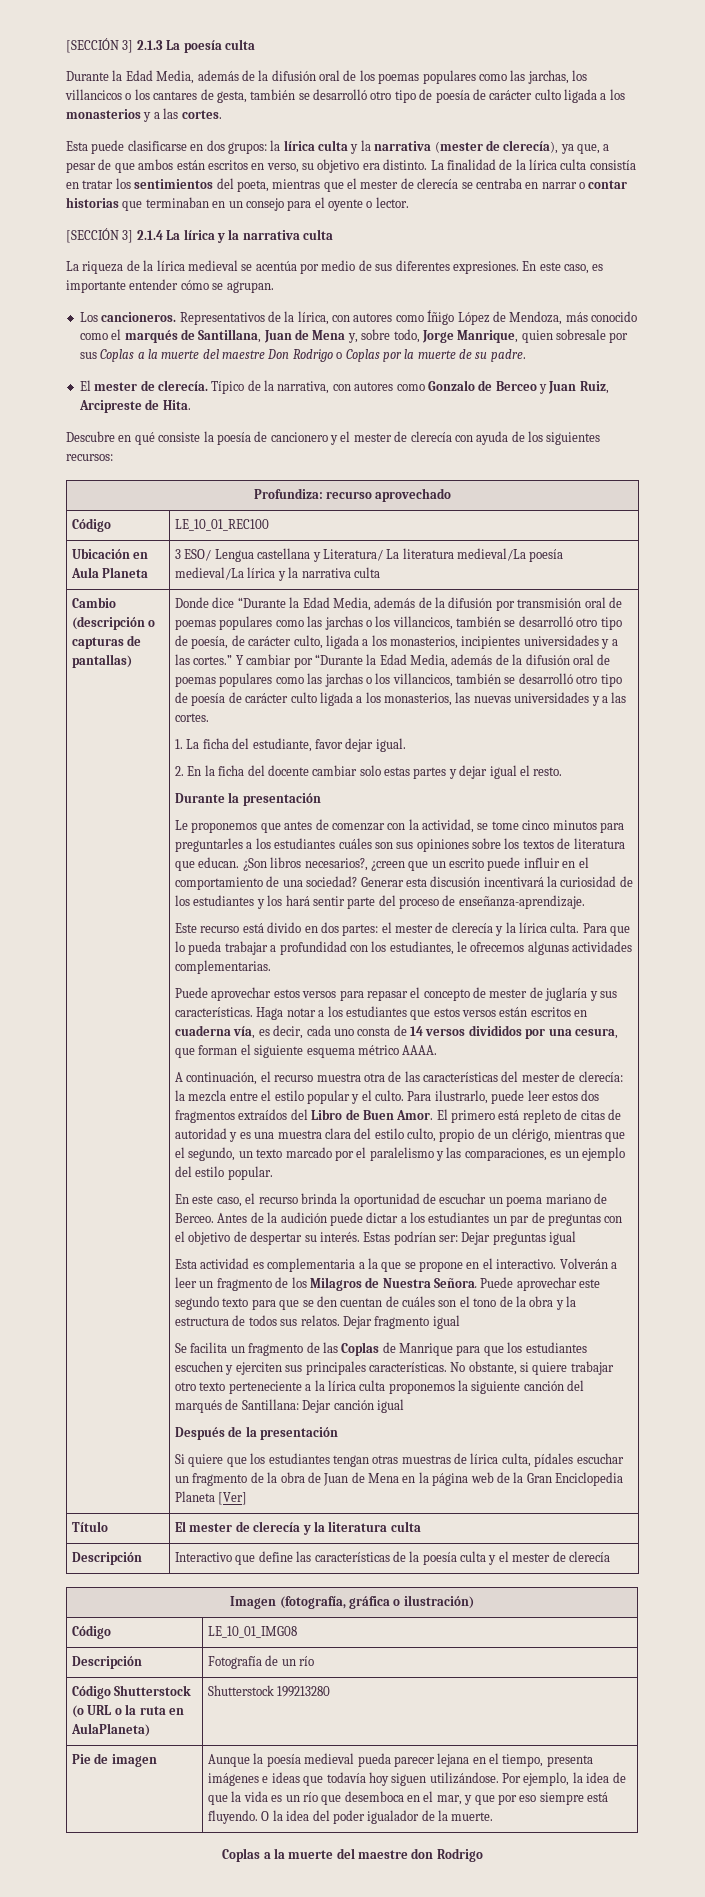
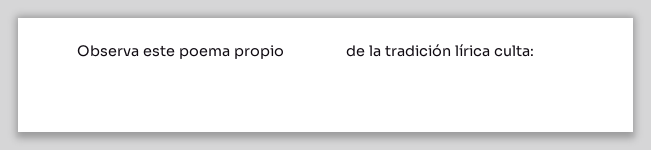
- [SECCIÓN 3] 2.1.3 La poesía culta
- Durante la Edad Media, además de la difusión oral de los poemas populares como las jarchas, los villancicos o los cantares de gesta, también se desarrolló otro tipo de poesía de carácter culto ligada a los monasterios y a las cortes.
- Esta puede clasificarse en dos grupos: la lírica culta y la narrativa (mester de clerecía), ya que, a pesar de que ambos están escritos en verso, su objetivo era distinto. La finalidad de la lírica culta consistía en tratar los sentimientos del poeta, mientras que el mester de clerecía se centraba en narrar o contar historias que terminaban en un consejo para el oyente o lector.
- [SECCIÓN 3] 2.1.4 La lírica y la narrativa culta
- La riqueza de la lírica medieval se acentúa por medio de sus diferentes expresiones. En este caso, es importante entender cómo se agrupan.
- Los cancioneros. Representativos de la lírica, con autores como Íñigo López de Mendoza, más conocido como el marqués de Santillana, Juan de Mena y, sobre todo, Jorge Manrique, quien sobresale por sus Coplas a la muerte del maestre Don Rodrigo o Coplas por la muerte de su padre.
- El mester de clerecía. Típico de la narrativa, con autores como Gonzalo de Berceo y Juan Ruiz, Arcipreste de Hita.
- Descubre en qué consiste la poesía de cancionero y el mester de clerecía con ayuda de los siguientes recursos:
- Profundiza: recurso aprovechado
- Código | LE_10_01_REC100
- Ubicación en Aula Planeta | 3 ESO/ Lengua castellana y Literatura/ La literatura medieval/La poesía medieval/La lírica y la narrativa culta
- Cambio (descripción o capturas de pantallas) | Donde dice “Durante la Edad Media, además de la difusión por transmisión oral de poemas populares como las jarchas o los villancicos, también se desarrolló otro tipo de poesía, de carácter culto, ligada a los monasterios, incipientes universidades y a las cortes.” Y cambiar por “Durante la Edad Media, además de la difusión oral de poemas populares como las jarchas o los villancicos, también se desarrolló otro tipo de poesía de carácter culto ligada a los monasterios, las nuevas universidades y a las cortes.
- 1. La ficha del estudiante, favor dejar igual.
- 2. En la ficha del docente cambiar solo estas partes y dejar igual el resto.
- Durante la presentación
- Le proponemos que antes de comenzar con la actividad, se tome cinco minutos para preguntarles a los estudiantes cuáles son sus opiniones sobre los textos de literatura que educan. ¿Son libros necesarios?, ¿creen que un escrito puede influir en el comportamiento de una sociedad? Generar esta discusión incentivará la curiosidad de los estudiantes y los hará sentir parte del proceso de enseñanza-aprendizaje.
- Este recurso está divido en dos partes: el mester de clerecía y la lírica culta. Para que lo pueda trabajar a profundidad con los estudiantes, le ofrecemos algunas actividades complementarias.
- Puede aprovechar estos versos para repasar el concepto de mester de juglaría y sus características. Haga notar a los estudiantes que estos versos están escritos en cuaderna vía, es decir, cada uno consta de 14 versos divididos por una cesura, que forman el siguiente esquema métrico AAAA.
- A continuación, el recurso muestra otra de las características del mester de clerecía: la mezcla entre el estilo popular y el culto. Para ilustrarlo, puede leer estos dos fragmentos extraídos del Libro de Buen Amor. El primero está repleto de citas de autoridad y es una muestra clara del estilo culto, propio de un clérigo, mientras que el segundo, un texto marcado por el paralelismo y las comparaciones, es un ejemplo del estilo popular.
- En este caso, el recurso brinda la oportunidad de escuchar un poema mariano de Berceo. Antes de la audición puede dictar a los estudiantes un par de preguntas con el objetivo de despertar su interés. Estas podrían ser: Dejar preguntas igual
- Esta actividad es complementaria a la que se propone en el interactivo. Volverán a leer un fragmento de los Milagros de Nuestra Señora. Puede aprovechar este segundo texto para que se den cuentan de cuáles son el tono de la obra y la estructura de todos sus relatos. Dejar fragmento igual
- Se facilita un fragmento de las Coplas de Manrique para que los estudiantes escuchen y ejerciten sus principales características. No obstante, si quiere trabajar otro texto perteneciente a la lírica culta proponemos la siguiente canción del marqués de Santillana: Dejar canción igual
- Después de la presentación
- Si quiere que los estudiantes tengan otras muestras de lírica culta, pídales escuchar un fragmento de la obra de Juan de Mena en la página web de la Gran Enciclopedia Planeta [Ver]
- Título | El mester de clerecía y la literatura culta
- Descripción | Interactivo que define las características de la poesía culta y el mester de clerecía
- Imagen (fotografía, gráfica o ilustración)
- Código | LE_10_01_IMG08
- Descripción | Fotografía de un río
- Código Shutterstock (o URL o la ruta en AulaPlaneta) | Shutterstock 199213280
- Pie de imagen | Aunque la poesía medieval pueda parecer lejana en el tiempo, presenta imágenes e ideas que todavía hoy siguen utilizándose. Por ejemplo, la idea de que la vida es un río que desemboca en el mar, y que por eso siempre está fluyendo. O la idea del poder igualador de la muerte.
- Coplas a la muerte del maestre don Rodrigo
+ Observa este poema propio de la tradición lírica culta:

